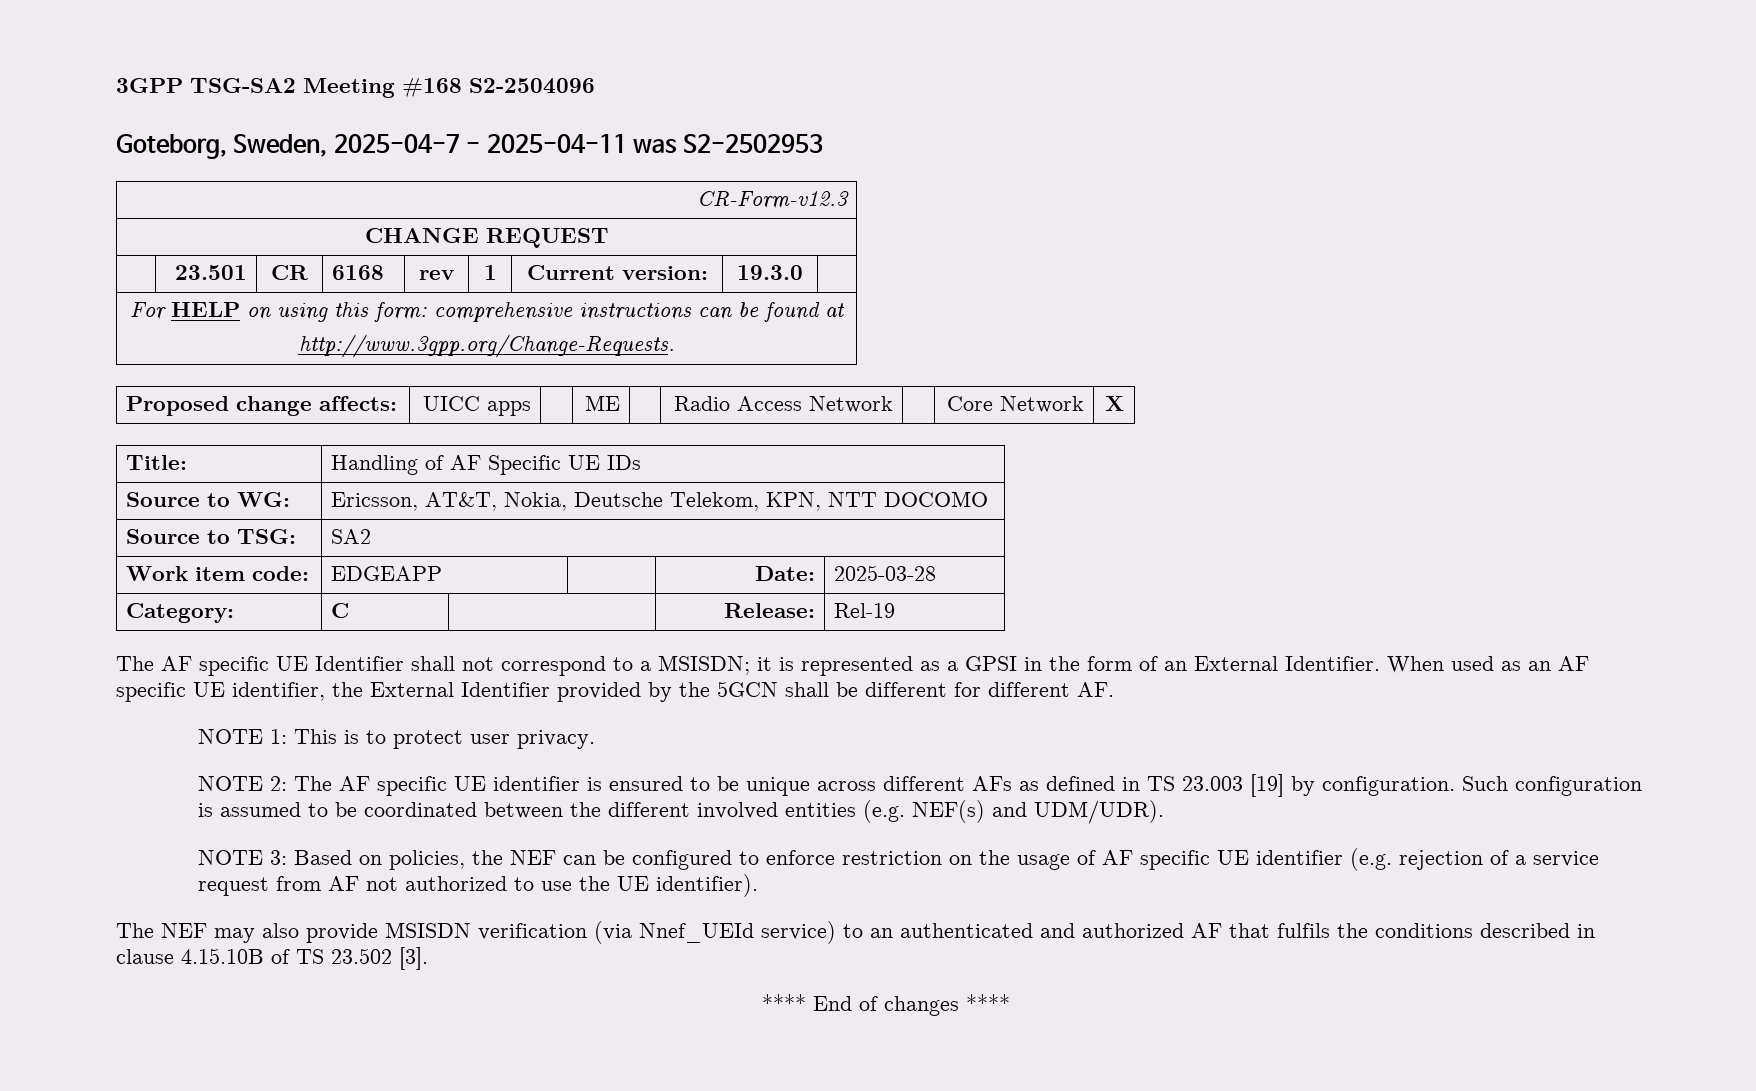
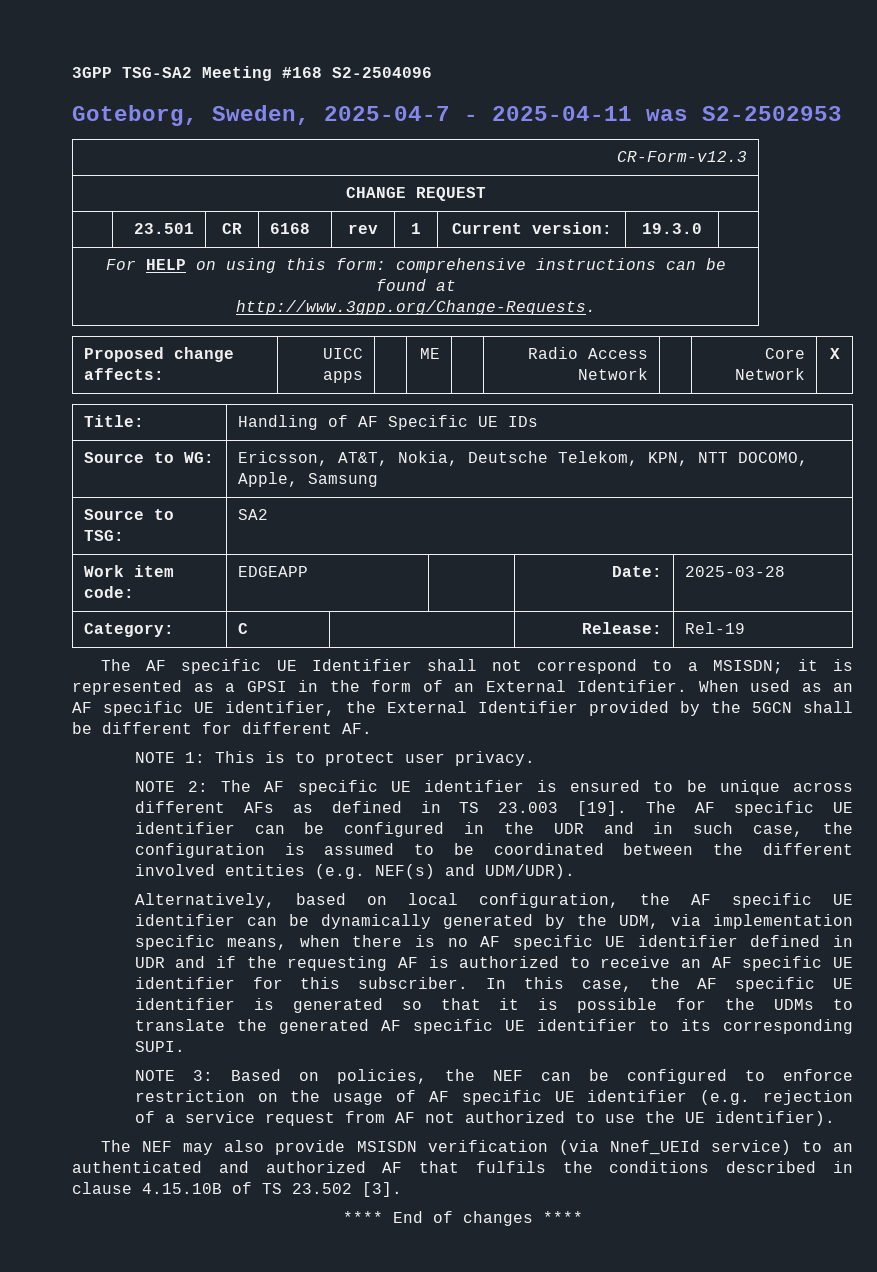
- Source to WG: | Ericsson, AT&T, Nokia, Deutsche Telekom, KPN, NTT DOCOMO
+ Source to WG: | Ericsson, AT&T, Nokia, Deutsche Telekom, KPN, NTT DOCOMO, Apple, Samsung
- NOTE 2: The AF specific UE identifier is ensured to be unique across different AFs as defined in TS 23.003 [19] by configuration. Such configuration is assumed to be coordinated between the different involved entities (e.g. NEF(s) and UDM/UDR).
+ NOTE 2: The AF specific UE identifier is ensured to be unique across different AFs as defined in TS 23.003 [19]. The AF specific UE identifier can be configured in the UDR and in such case, the configuration is assumed to be coordinated between the different involved entities (e.g. NEF(s) and UDM/UDR).
+ Alternatively, based on local configuration, the AF specific UE identifier can be dynamically generated by the UDM, via implementation specific means, when there is no AF specific UE identifier defined in UDR and if the requesting AF is authorized to receive an AF specific UE identifier for this subscriber. In this case, the AF specific UE identifier is generated so that it is possible for the UDMs to translate the generated AF specific UE identifier to its corresponding SUPI.

